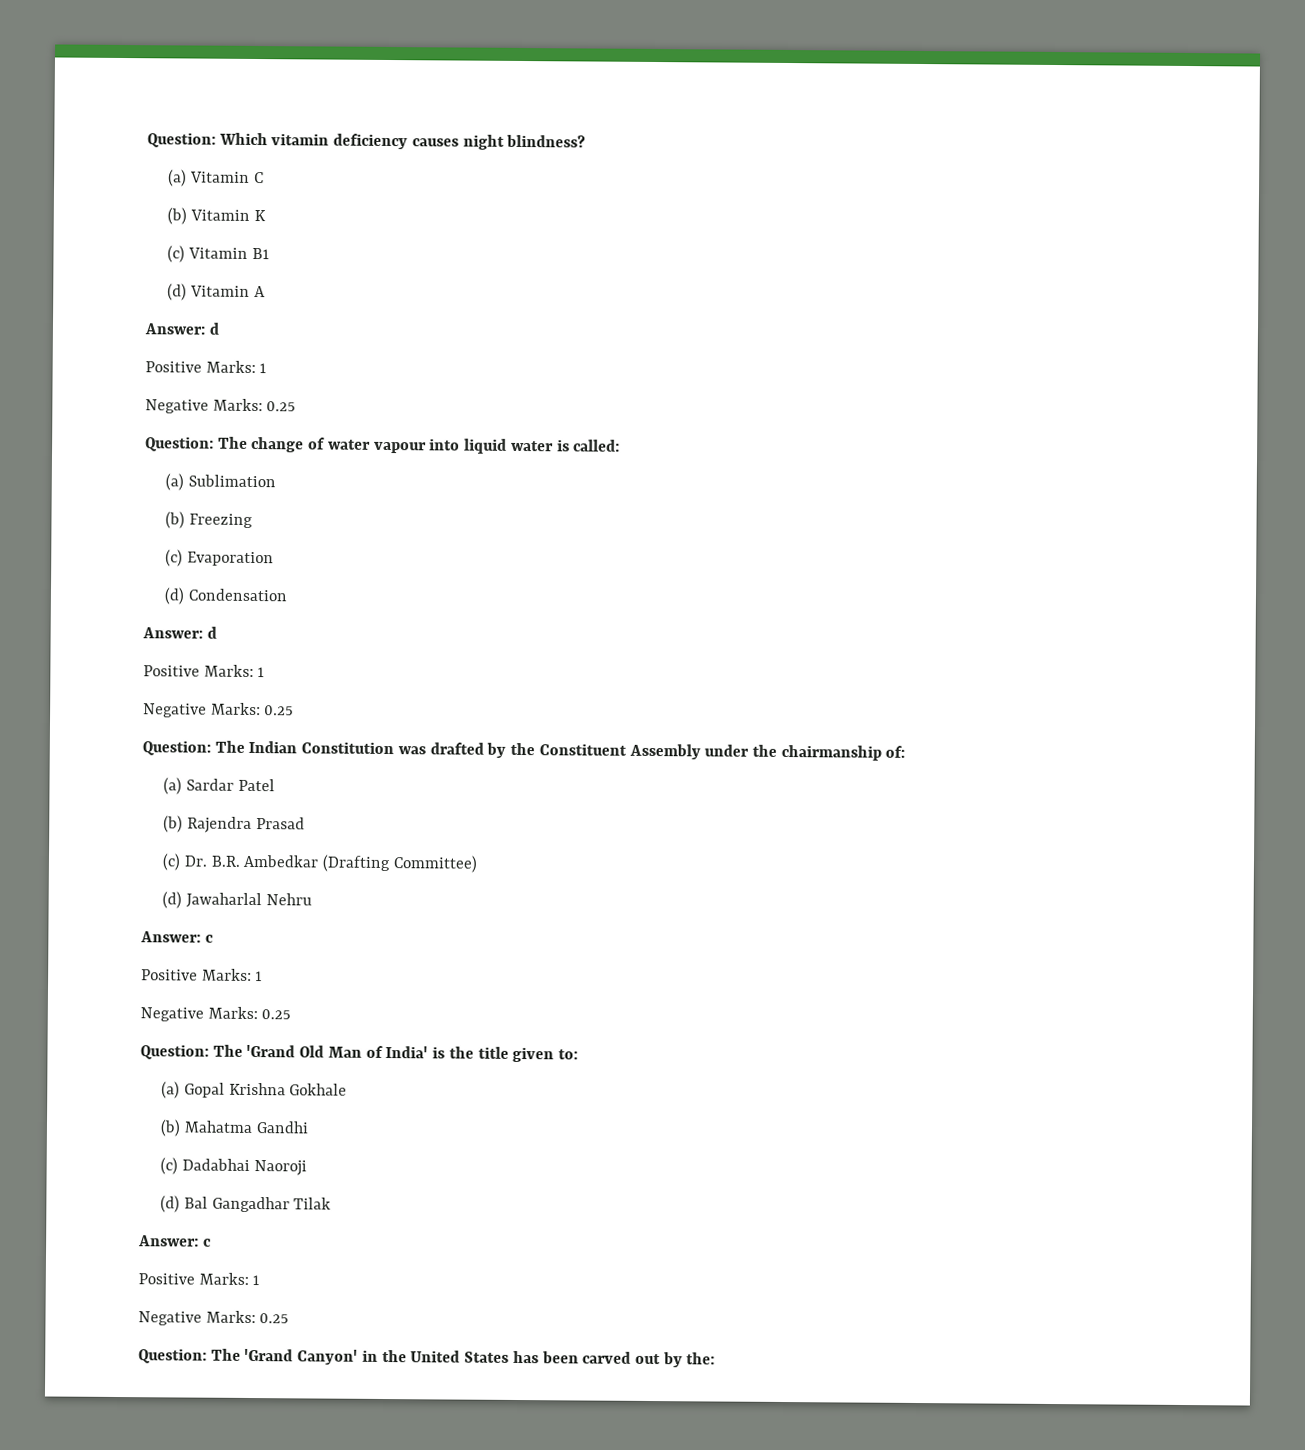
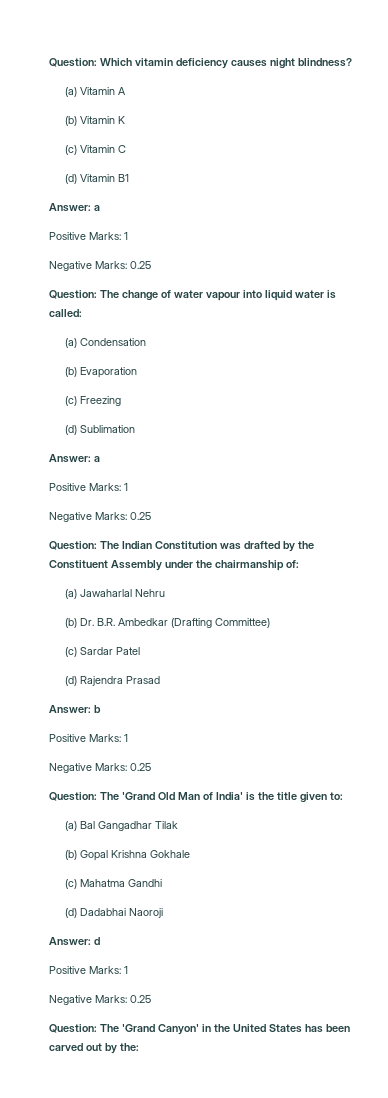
- (a) Vitamin C
+ (a) Vitamin A
- (c) Vitamin B1
+ (c) Vitamin C
- (d) Vitamin A
- Answer: d
+ (d) Vitamin B1
+ Answer: a
- (a) Sublimation
- (b) Freezing
- (c) Evaporation
- (d) Condensation
- Answer: d
+ (a) Condensation
+ (b) Evaporation
+ (c) Freezing
+ (d) Sublimation
+ Answer: a
- (a) Sardar Patel
- (b) Rajendra Prasad
- (c) Dr. B.R. Ambedkar (Drafting Committee)
+ (a) Jawaharlal Nehru
+ (b) Dr. B.R. Ambedkar (Drafting Committee)
- (d) Jawaharlal Nehru
- Answer: c
+ (c) Sardar Patel
+ (d) Rajendra Prasad
+ Answer: b
- (a) Gopal Krishna Gokhale
+ (a) Bal Gangadhar Tilak
+ (b) Gopal Krishna Gokhale
- (b) Mahatma Gandhi
+ (c) Mahatma Gandhi
- (c) Dadabhai Naoroji
+ (d) Dadabhai Naoroji
- (d) Bal Gangadhar Tilak
- Answer: c
+ Answer: d

